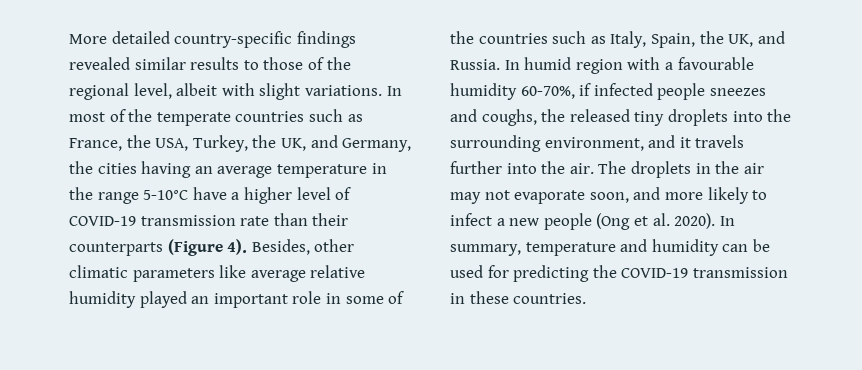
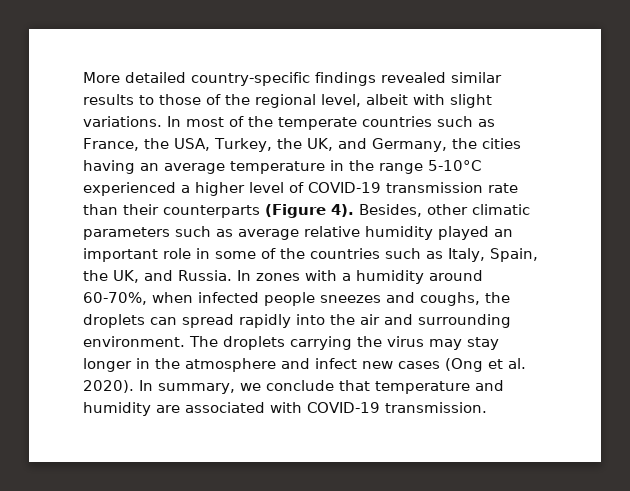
- In most of the temperate countries such as France, the USA, Turkey, the UK, and Germany, the cities having an average temperature in the range 5-10°C have a higher level of COVID-19 transmission rate than their counterparts (Figure 4).
+ In most of the temperate countries such as France, the USA, Turkey, the UK, and Germany, the cities having an average temperature in the range 5-10°C experienced a higher level of COVID-19 transmission rate than their counterparts (Figure 4).
- Besides, other climatic parameters like average relative humidity played an important role in some of the countries such as Italy, Spain, the UK, and Russia.
+ Besides, other climatic parameters such as average relative humidity played an important role in some of the countries such as Italy, Spain, the UK, and Russia.
- In humid region with a favourable humidity 60-70%, if infected people sneezes and coughs, the released tiny droplets into the surrounding environment, and it travels further into the air. The droplets in the air may not evaporate soon, and more likely to infect a new people (Ong et al. 2020).
+ In zones with a humidity around 60-70%, when infected people sneezes and coughs, the droplets can spread rapidly into the air and surrounding environment. The droplets carrying the virus may stay longer in the atmosphere and infect new cases (Ong et al. 2020).
- In summary, temperature and humidity can be used for predicting the COVID-19 transmission in these countries.
+ In summary, we conclude that temperature and humidity are associated with COVID-19 transmission.

